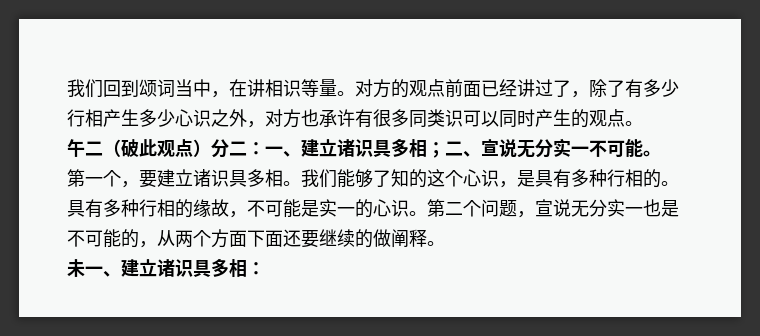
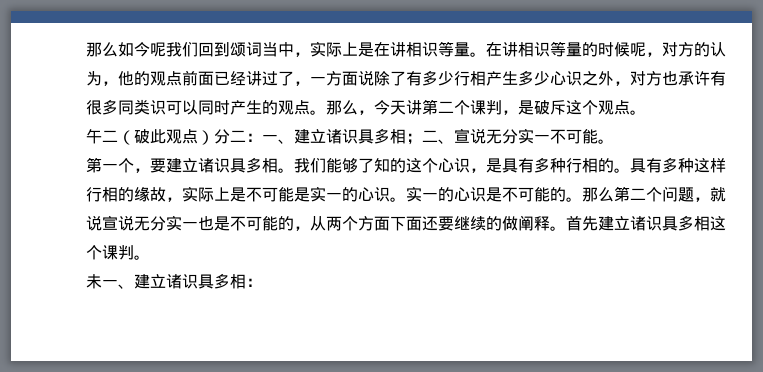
- 我们回到颂词当中，在讲相识等量。
+ 那么如今呢我们回到颂词当中，实际上是在讲相识等量。
- 对方的观点前面已经讲过了，除了有多少行相产生多少心识之外，对方也承许有很多同类识可以同时产生的观点。
+ 在讲相识等量的时候呢，对方的认为，他的观点前面已经讲过了，一方面说除了有多少行相产生多少心识之外，对方也承许有很多同类识可以同时产生的观点。那么，今天讲第二个课判，是破斥这个观点。
- 具有多种行相的缘故，不可能是实一的心识。
+ 具有多种这样行相的缘故，实际上是不可能是实一的心识。
- 第二个问题，宣说无分实一也是不可能的，从两个方面下面还要继续的做阐释。
+ 实一的心识是不可能的。那么第二个问题，就说宣说无分实一也是不可能的，从两个方面下面还要继续的做阐释。首先建立诸识具多相这个课判。

